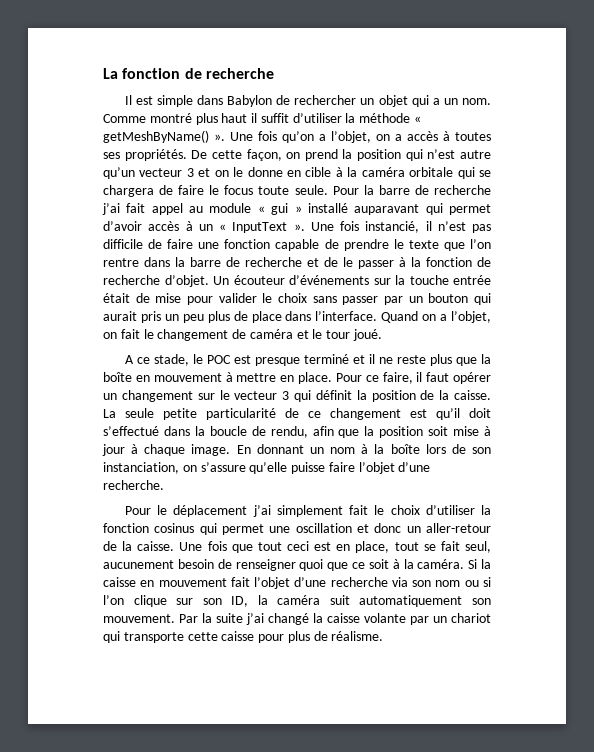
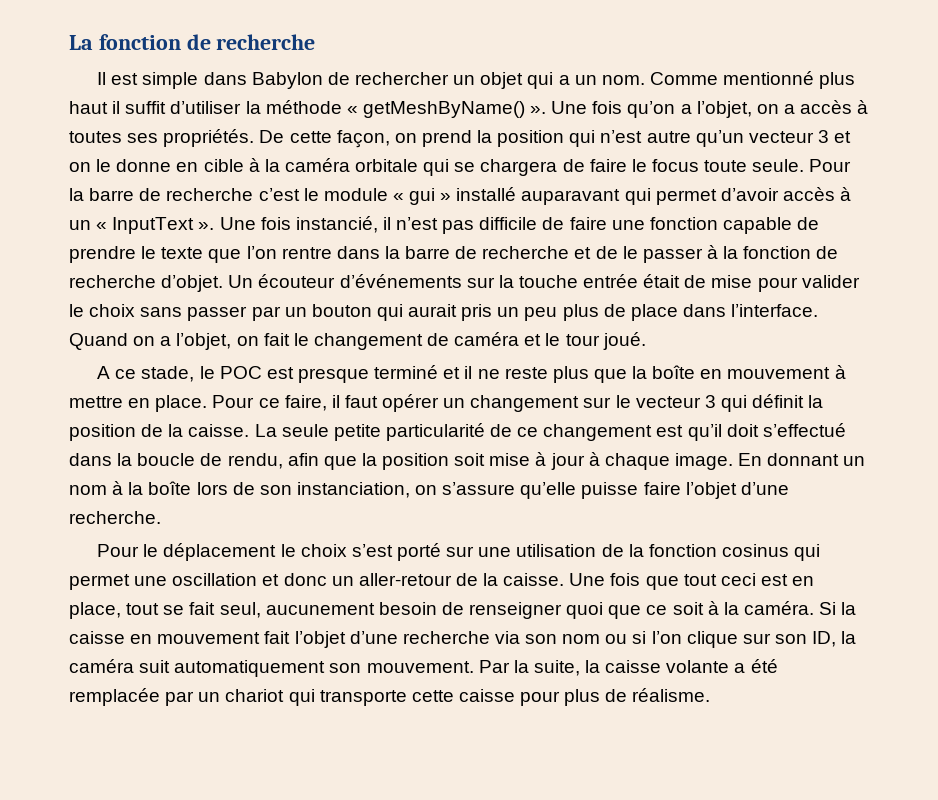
- Comme montré plus haut il suffit d’utiliser la méthode « getMeshByName() ».
+ Comme mentionné plus haut il suffit d’utiliser la méthode « getMeshByName() ».
- Pour la barre de recherche j’ai fait appel au module « gui » installé auparavant qui permet d’avoir accès à un « InputText ».
+ Pour la barre de recherche c’est le module « gui » installé auparavant qui permet d’avoir accès à un « InputText ».
- Pour le déplacement j’ai simplement fait le choix d’utiliser la fonction cosinus qui permet une oscillation et donc un aller-retour de la caisse.
+ Pour le déplacement le choix s’est porté sur une utilisation de la fonction cosinus qui permet une oscillation et donc un aller-retour de la caisse.
- Par la suite j’ai changé la caisse volante par un chariot qui transporte cette caisse pour plus de réalisme.
+ Par la suite, la caisse volante a été remplacée par un chariot qui transporte cette caisse pour plus de réalisme.

